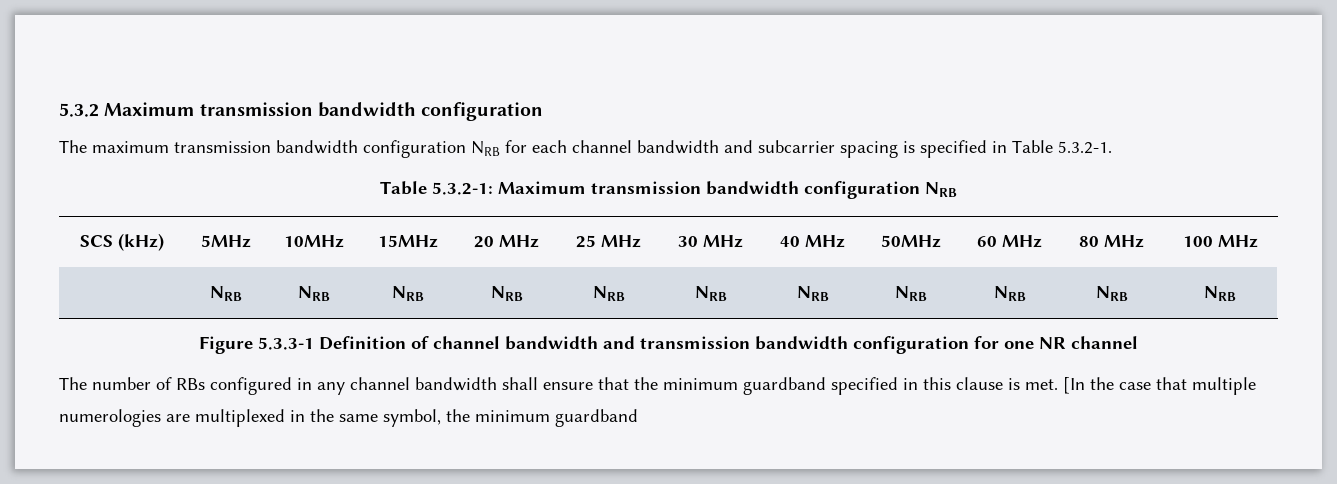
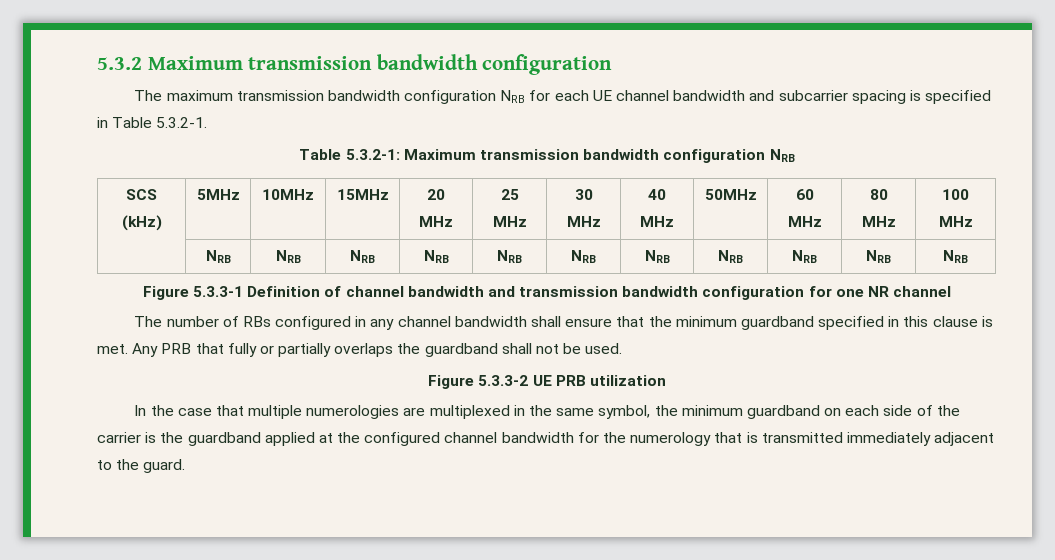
- The maximum transmission bandwidth configuration NRB for each channel bandwidth and subcarrier spacing is specified in Table 5.3.2-1.
+ The maximum transmission bandwidth configuration NRB for each UE channel bandwidth and subcarrier spacing is specified in Table 5.3.2-1.
- [In the case that multiple numerologies are multiplexed in the same symbol, the minimum guardband
+ Any PRB that fully or partially overlaps the guardband shall not be used.
+ Figure 5.3.3-2 UE PRB utilization
+ In the case that multiple numerologies are multiplexed in the same symbol, the minimum guardband on each side of the carrier is the guardband applied at the configured channel bandwidth for the numerology that is transmitted immediately adjacent to the guard.

